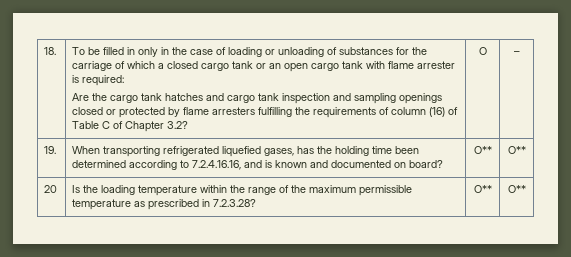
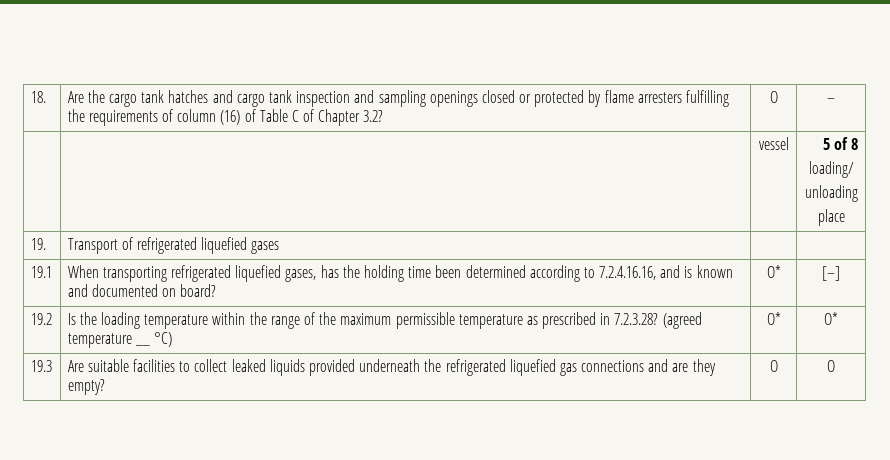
- To be filled in only in the case of loading or unloading of substances for the carriage of which a closed cargo tank or an open cargo tank with flame arrester is required:
- 19. | When transporting refrigerated liquefied gases, has the holding time been determined according to 7.2.4.16.16, and is known and documented on board? | O** | O**
- 20 | Is the loading temperature within the range of the maximum permissible temperature as prescribed in 7.2.3.28? | O** | O**
+ | | vessel | 5 of 8
+ loading/
+ unloading
+ place
+ 19. | Transport of refrigerated liquefied gases | |
+ 19.1 | When transporting refrigerated liquefied gases, has the holding time been determined according to 7.2.4.16.16, and is known and documented on board? | O* | [–]
+ 19.2 | Is the loading temperature within the range of the maximum permissible temperature as prescribed in 7.2.3.28? (agreed temperature __ °C) | O* | O*
+ 19.3 | Are suitable facilities to collect leaked liquids provided underneath the refrigerated liquefied gas connections and are they empty? | O | O

